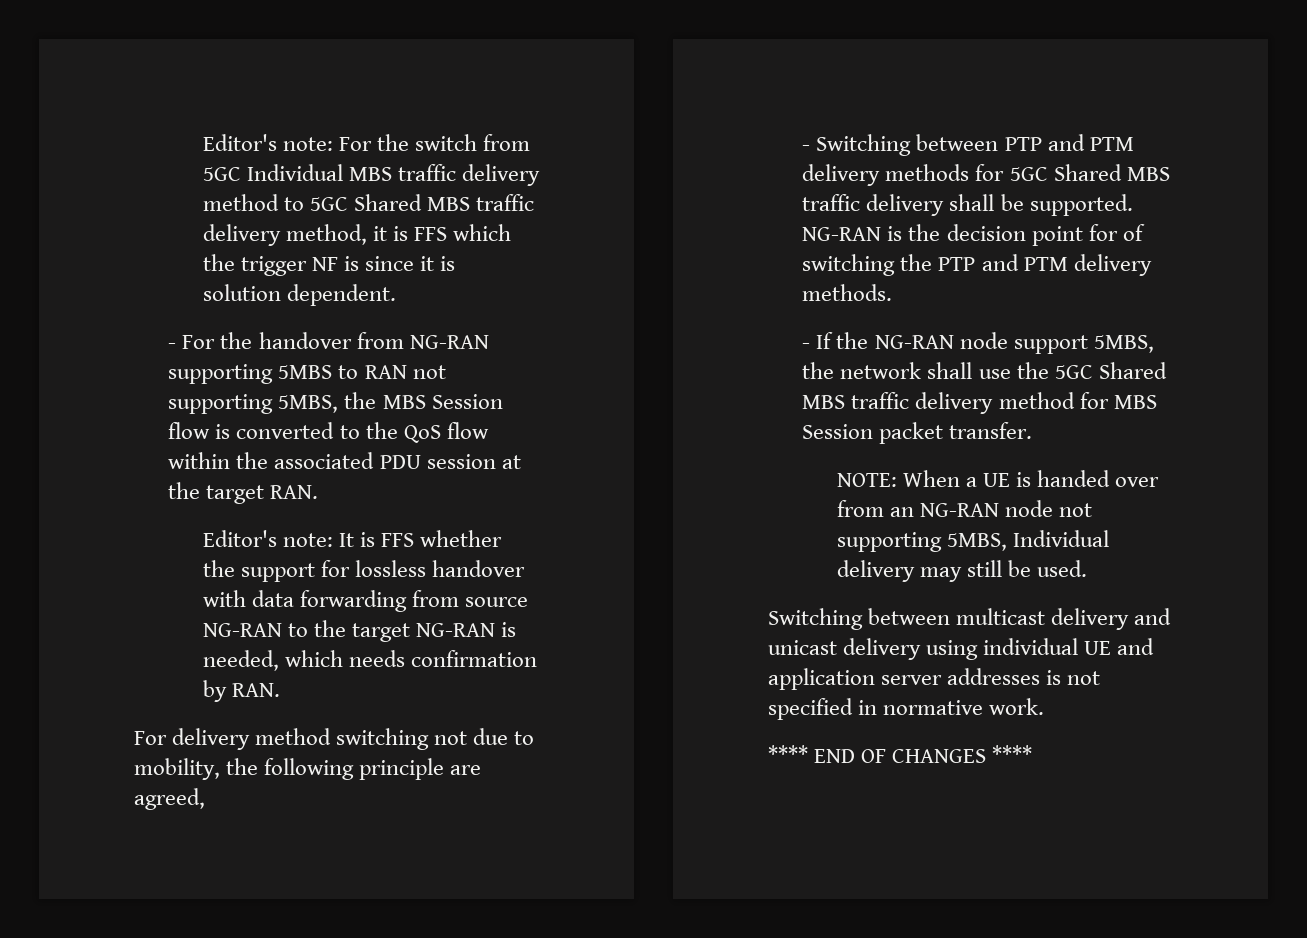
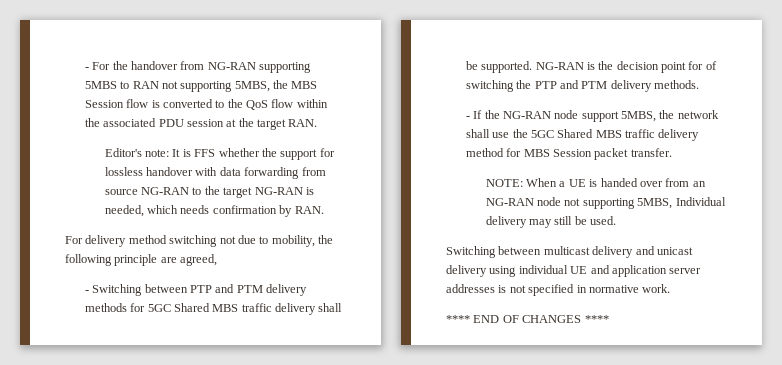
- Editor's note: For the switch from 5GC Individual MBS traffic delivery method to 5GC Shared MBS traffic delivery method, it is FFS which the trigger NF is since it is solution dependent.

